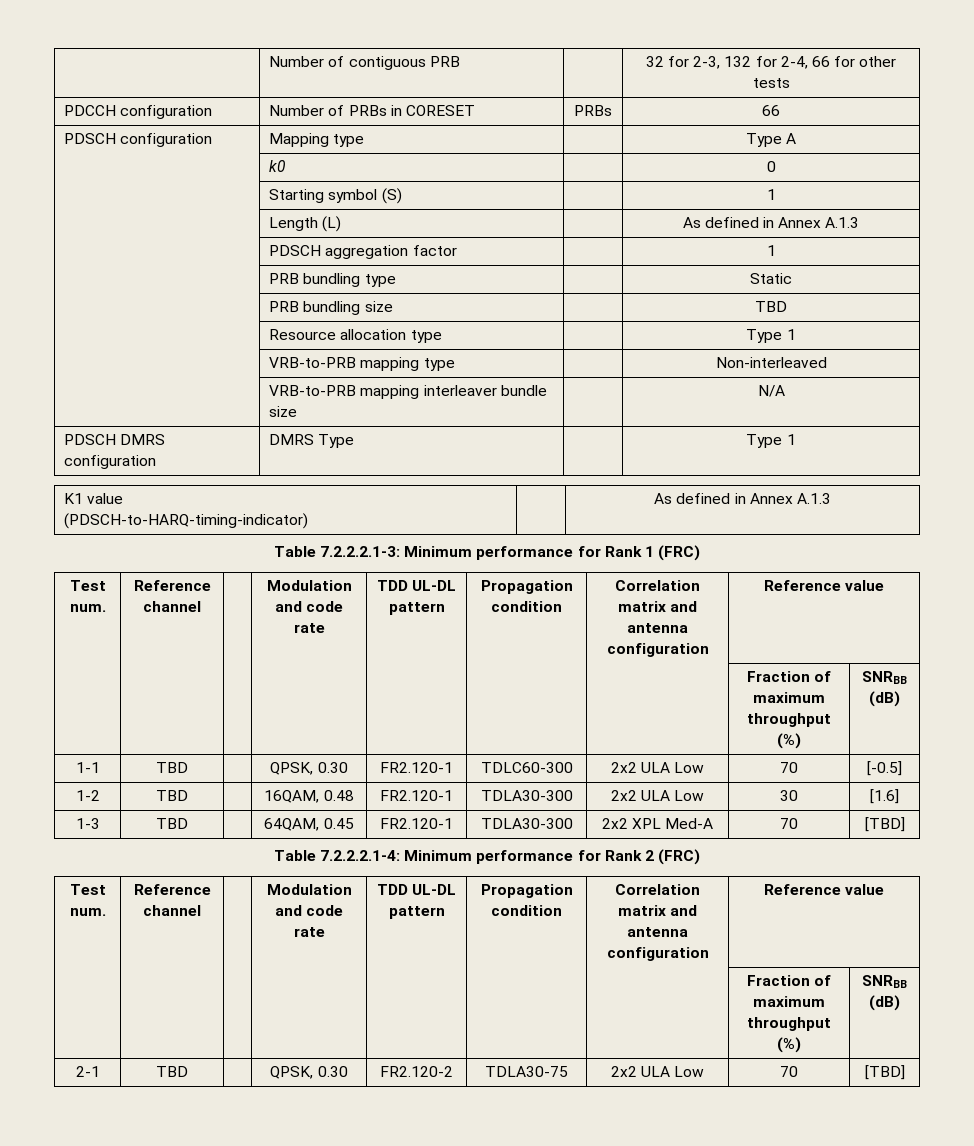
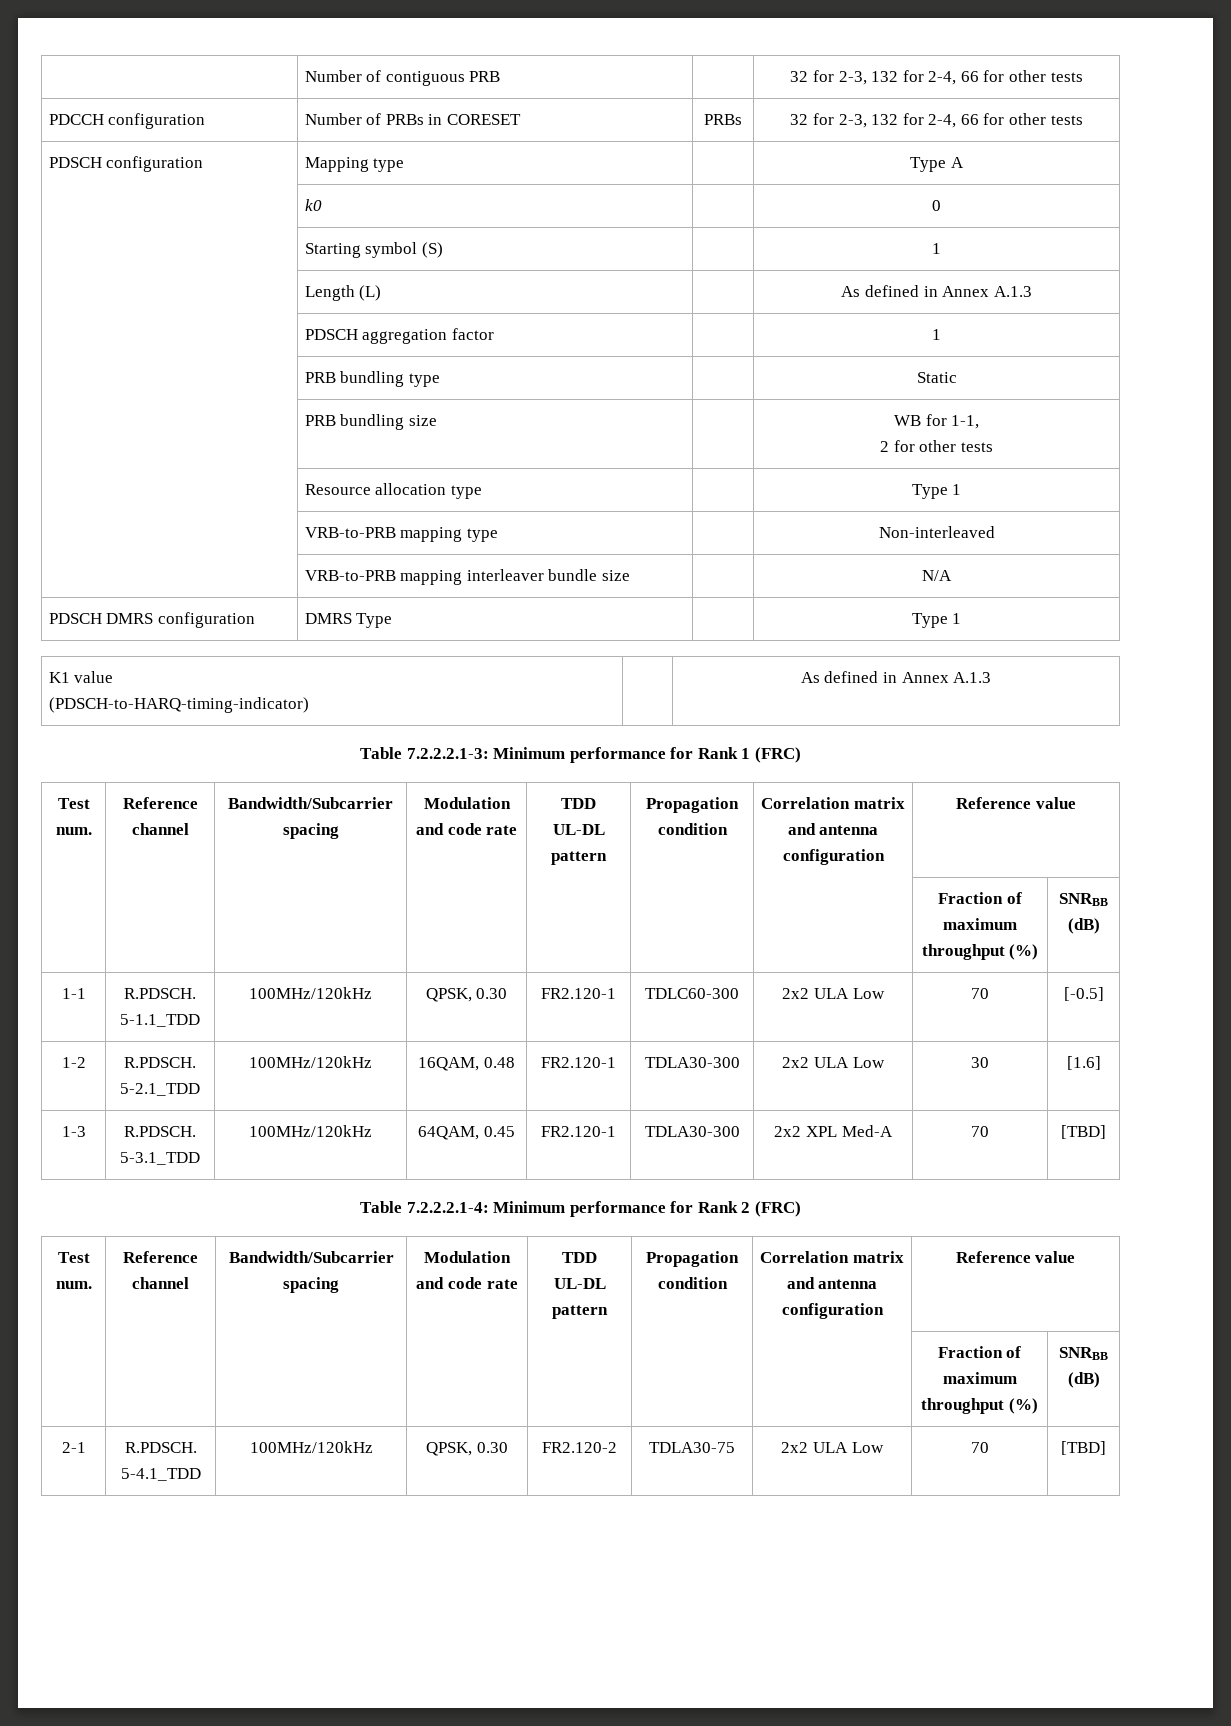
- PDCCH configuration | Number of PRBs in CORESET | PRBs | 66
+ PDCCH configuration | Number of PRBs in CORESET | PRBs | 32 for 2-3, 132 for 2-4, 66 for other tests
- | PRB bundling size | | TBD
+ | PRB bundling size | | WB for 1-1,
+ 2 for other tests
  Table 7.2.2.2.1-3: Minimum performance for Rank 1 (FRC)
- Test num. | Reference channel | | Modulation and code rate | TDD UL-DL pattern | Propagation condition | Correlation matrix and antenna configuration | Reference value
+ Test num. | Reference channel | Bandwidth/Subcarrier spacing | Modulation and code rate | TDD UL-DL pattern | Propagation condition | Correlation matrix and antenna configuration | Reference value
- 1-1 | TBD | | QPSK, 0.30 | FR2.120-1 | TDLC60-300 | 2x2 ULA Low | 70 | [-0.5]
+ 1-1 | R.PDSCH. 5-1.1_TDD | 100MHz/120kHz | QPSK, 0.30 | FR2.120-1 | TDLC60-300 | 2x2 ULA Low | 70 | [-0.5]
- 1-2 | TBD | | 16QAM, 0.48 | FR2.120-1 | TDLA30-300 | 2x2 ULA Low | 30 | [1.6]
+ 1-2 | R.PDSCH. 5-2.1_TDD | 100MHz/120kHz | 16QAM, 0.48 | FR2.120-1 | TDLA30-300 | 2x2 ULA Low | 30 | [1.6]
- 1-3 | TBD | | 64QAM, 0.45 | FR2.120-1 | TDLA30-300 | 2x2 XPL Med-A | 70 | [TBD]
+ 1-3 | R.PDSCH. 5-3.1_TDD | 100MHz/120kHz | 64QAM, 0.45 | FR2.120-1 | TDLA30-300 | 2x2 XPL Med-A | 70 | [TBD]
  Table 7.2.2.2.1-4: Minimum performance for Rank 2 (FRC)
- Test num. | Reference channel | | Modulation and code rate | TDD UL-DL pattern | Propagation condition | Correlation matrix and antenna configuration | Reference value
+ Test num. | Reference channel | Bandwidth/Subcarrier spacing | Modulation and code rate | TDD UL-DL pattern | Propagation condition | Correlation matrix and antenna configuration | Reference value
- 2-1 | TBD | | QPSK, 0.30 | FR2.120-2 | TDLA30-75 | 2x2 ULA Low | 70 | [TBD]
+ 2-1 | R.PDSCH. 5-4.1_TDD | 100MHz/120kHz | QPSK, 0.30 | FR2.120-2 | TDLA30-75 | 2x2 ULA Low | 70 | [TBD]

